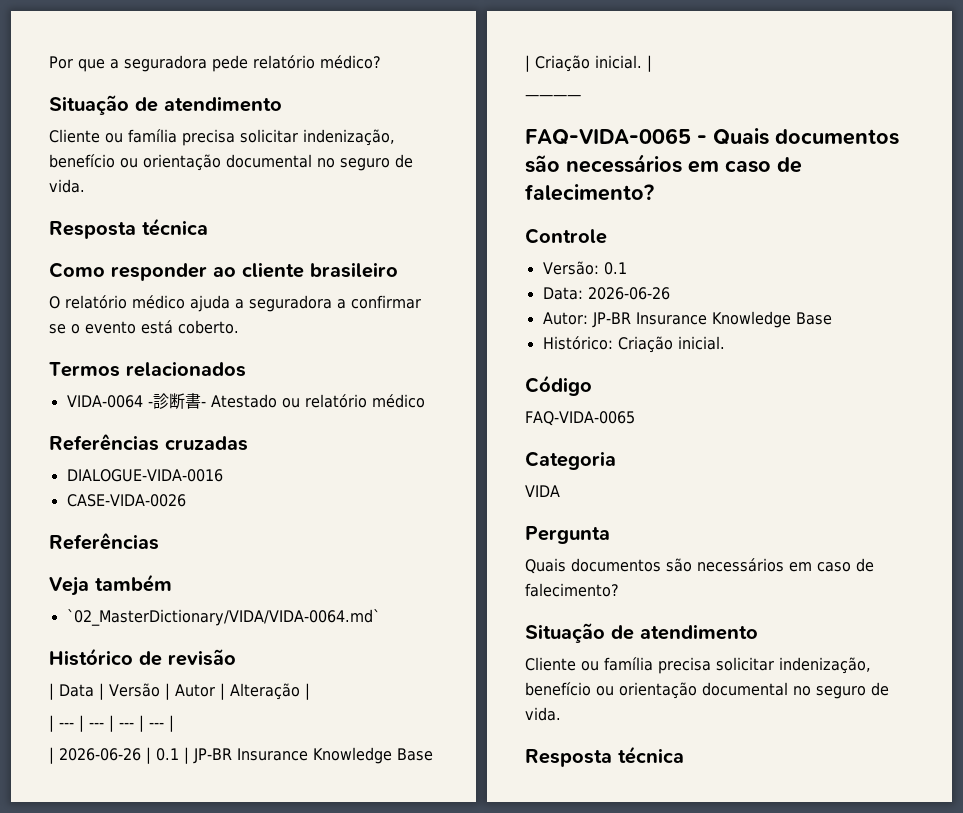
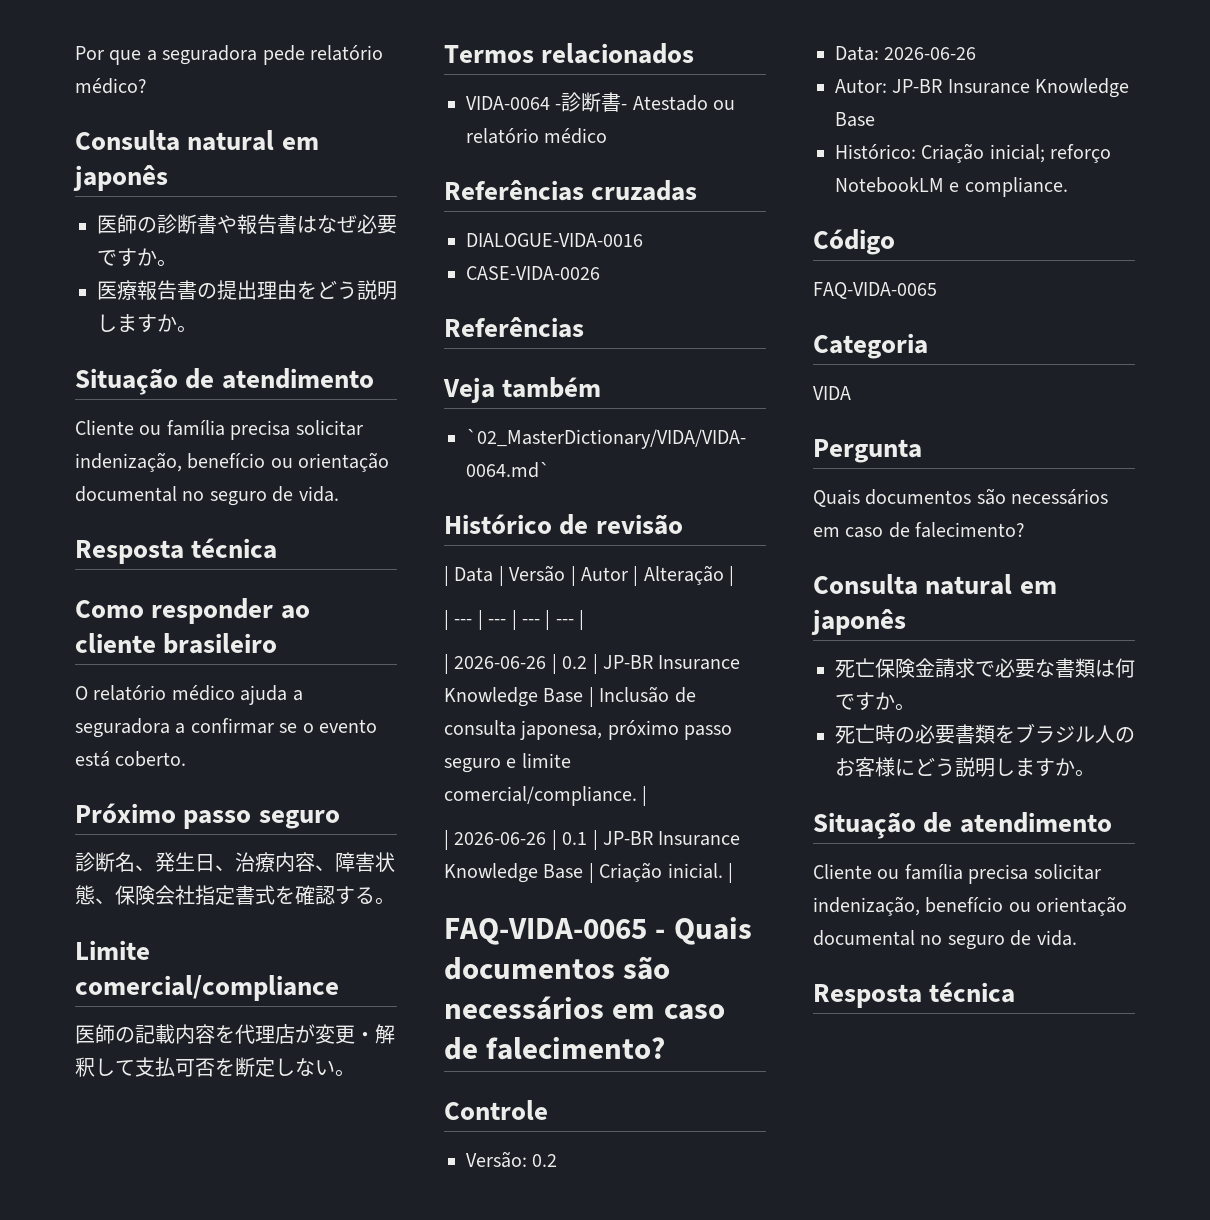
  Por que a seguradora pede relatório médico?
+ Consulta natural em japonês
+ 医師の診断書や報告書はなぜ必要ですか。
+ 医療報告書の提出理由をどう説明しますか。
+ Próximo passo seguro
+ 診断名、発生日、治療内容、障害状態、保険会社指定書式を確認する。
+ Limite comercial/compliance
+ 医師の記載内容を代理店が変更・解釈して支払可否を断定しない。
+ | 2026-06-26 | 0.2 | JP-BR Insurance Knowledge Base | Inclusão de consulta japonesa, próximo passo seguro e limite comercial/compliance. |
- ————
- Versão: 0.1
+ Versão: 0.2
- Histórico: Criação inicial.
+ Histórico: Criação inicial; reforço NotebookLM e compliance.
  Pergunta
  Quais documentos são necessários em caso de falecimento?
+ Consulta natural em japonês
+ 死亡保険金請求で必要な書類は何ですか。
+ 死亡時の必要書類をブラジル人のお客様にどう説明しますか。

